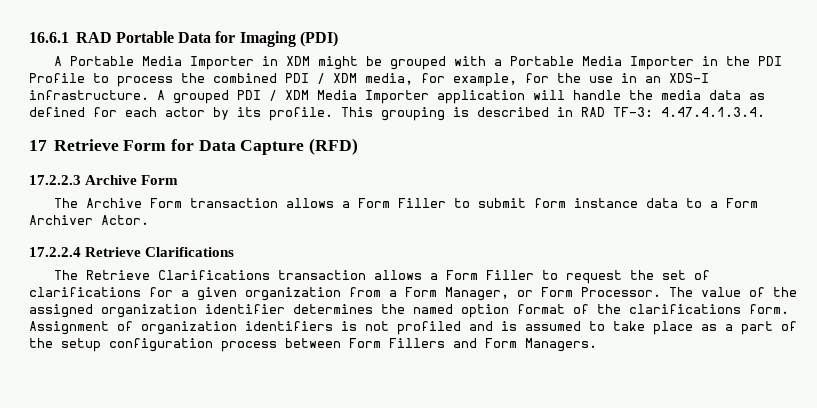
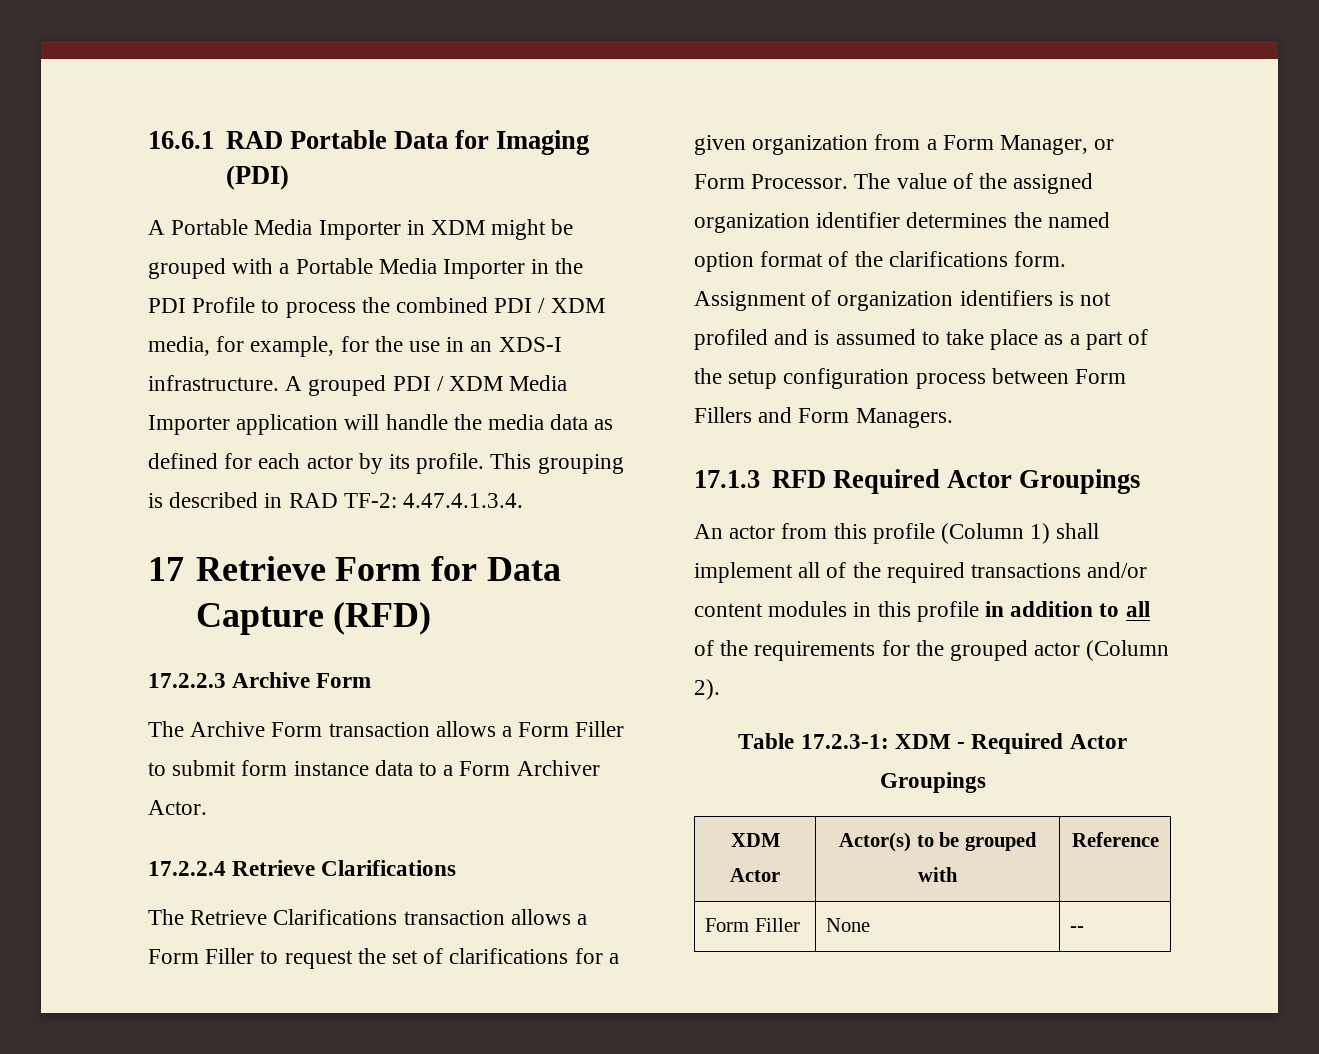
- This grouping is described in RAD TF-3: 4.47.4.1.3.4.
+ This grouping is described in RAD TF-2: 4.47.4.1.3.4.
+ 17.1.3 RFD Required Actor Groupings
+ An actor from this profile (Column 1) shall implement all of the required transactions and/or content modules in this profile in addition to all of the requirements for the grouped actor (Column 2).
+ Table 17.2.3-1: XDM - Required Actor Groupings
+ XDM Actor | Actor(s) to be grouped with | Reference
+ Form Filler | None | --

